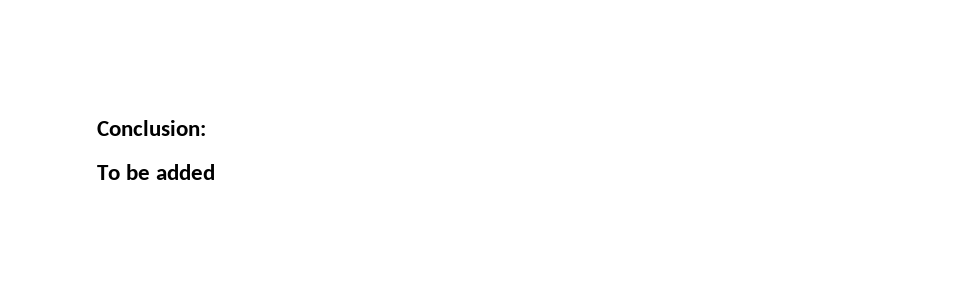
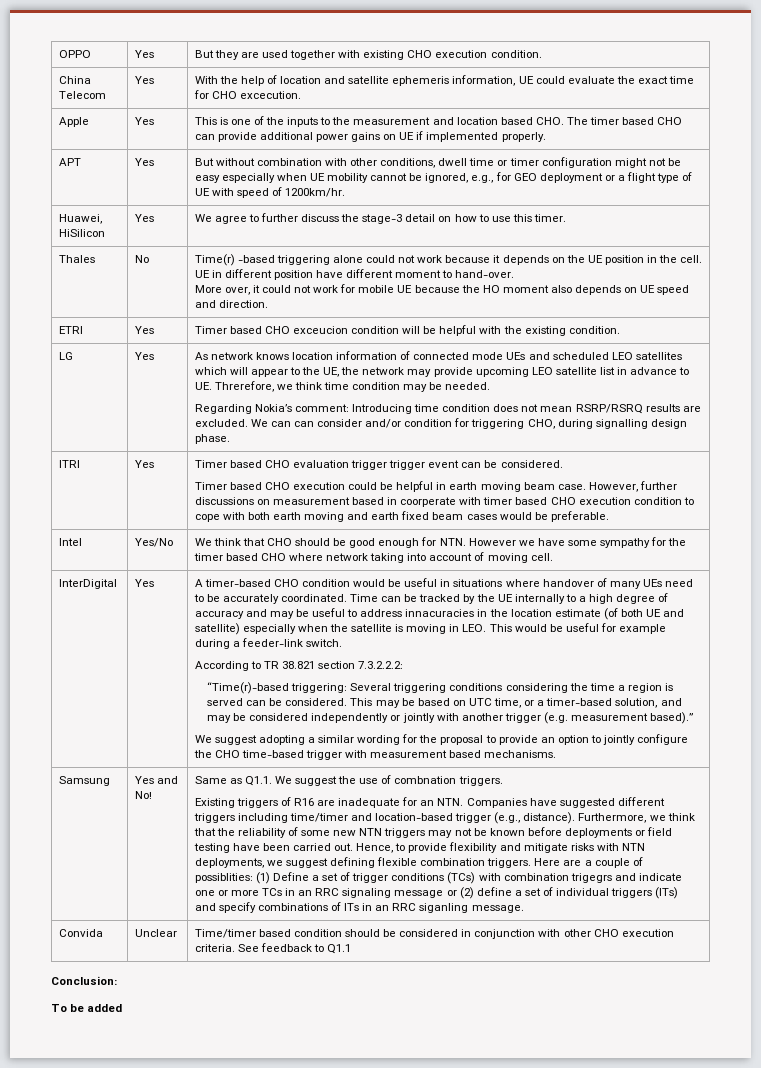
+ OPPO | Yes | But they are used together with existing CHO execution condition.
+ China Telecom | Yes | With the help of location and satellite ephemeris information, UE could evaluate the exact time for CHO excecution.
+ Apple | Yes | This is one of the inputs to the measurement and location based CHO. The timer based CHO can provide additional power gains on UE if implemented properly.
+ APT | Yes | But without combination with other conditions, dwell time or timer configuration might not be easy especially when UE mobility cannot be ignored, e.g., for GEO deployment or a flight type of UE with speed of 1200km/hr.
+ Huawei, HiSilicon | Yes | We agree to further discuss the stage-3 detail on how to use this timer.
+ Thales | No | Time(r) -based triggering alone could not work because it depends on the UE position in the cell. UE in different position have different moment to hand-over.
+ More over, it could not work for mobile UE because the HO moment also depends on UE speed and direction.
+ ETRI | Yes | Timer based CHO exceucion condition will be helpful with the existing condition.
+ LG | Yes | As network knows location information of connected mode UEs and scheduled LEO satellites which will appear to the UE, the network may provide upcoming LEO satellite list in advance to UE. Threrefore, we think time condition may be needed.
+ Regarding Nokia’s comment: Introducing time condition does not mean RSRP/RSRQ results are excluded. We can can consider and/or condition for triggering CHO, during signalling design phase.
+ ITRI | Yes | Timer based CHO evaluation trigger trigger event can be considered.
+ Timer based CHO execution could be helpful in earth moving beam case. However, further discussions on measurement based in coorperate with timer based CHO execution condition to cope with both earth moving and earth fixed beam cases would be preferable.
+ Intel | Yes/No | We think that CHO should be good enough for NTN. However we have some sympathy for the timer based CHO where network taking into account of moving cell.
+ InterDigital | Yes | A timer-based CHO condition would be useful in situations where handover of many UEs need to be accurately coordinated. Time can be tracked by the UE internally to a high degree of accuracy and may be useful to address innacuracies in the location estimate (of both UE and satellite) especially when the satellite is moving in LEO. This would be useful for example during a feeder-link switch.
+ According to TR 38.821 section 7.3.2.2.2:
+ “Time(r)-based triggering: Several triggering conditions considering the time a region is served can be considered. This may be based on UTC time, or a timer-based solution, and may be considered independently or jointly with another trigger (e.g. measurement based).”
+ We suggest adopting a similar wording for the proposal to provide an option to jointly configure the CHO time-based trigger with measurement based mechanisms.
+ Samsung | Yes and No! | Same as Q1.1. We suggest the use of combnation triggers.
+ Existing triggers of R16 are inadequate for an NTN. Companies have suggested different triggers including time/timer and location-based trigger (e.g., distance). Furthermore, we think that the reliability of some new NTN triggers may not be known before deployments or field testing have been carried out. Hence, to provide flexibility and mitigate risks with NTN deployments, we suggest defining flexible combination triggers. Here are a couple of possiblities: (1) Define a set of trigger conditions (TCs) with combination trigegrs and indicate one or more TCs in an RRC signaling message or (2) define a set of individual triggers (ITs) and specify combinations of ITs in an RRC siganling message.
+ Convida | Unclear | Time/timer based condition should be considered in conjunction with other CHO execution criteria. See feedback to Q1.1

